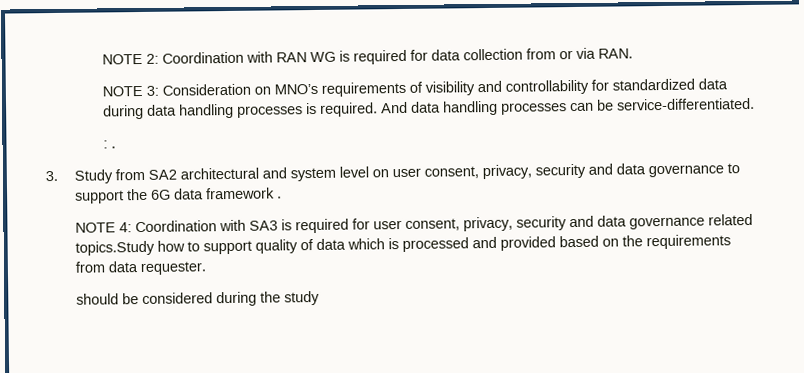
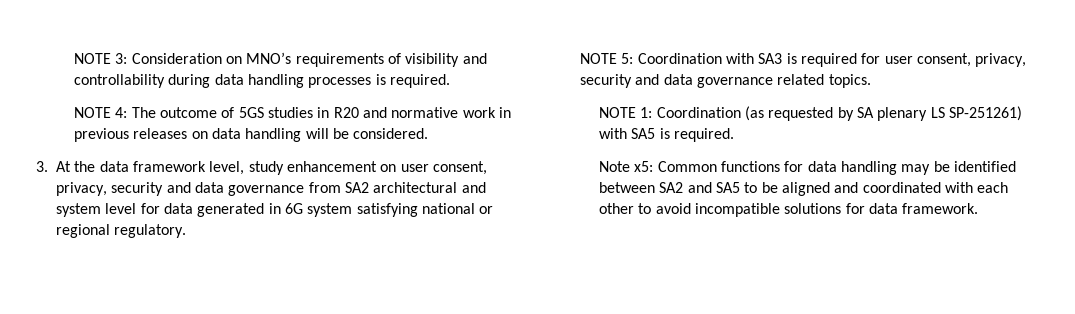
- NOTE 2: Coordination with RAN WG is required for data collection from or via RAN.
- NOTE 3: Consideration on MNO’s requirements of visibility and controllability for standardized data during data handling processes is required. And data handling processes can be service-differentiated.
- : .
- 3. Study from SA2 architectural and system level on user consent, privacy, security and data governance to support the 6G data framework .
- NOTE 4: Coordination with SA3 is required for user consent, privacy, security and data governance related topics.Study how to support quality of data which is processed and provided based on the requirements from data requester.
- should be considered during the study
+ NOTE 3: Consideration on MNO’s requirements of visibility and controllability during data handling processes is required.
+ NOTE 4: The outcome of 5GS studies in R20 and normative work in previous releases on data handling will be considered.
+ 3. At the data framework level, study enhancement on user consent, privacy, security and data governance from SA2 architectural and system level for data generated in 6G system satisfying national or regional regulatory.
+ NOTE 5: Coordination with SA3 is required for user consent, privacy, security and data governance related topics.
+ NOTE 1: Coordination (as requested by SA plenary LS SP-251261) with SA5 is required.
+ Note x5: Common functions for data handling may be identified between SA2 and SA5 to be aligned and coordinated with each other to avoid incompatible solutions for data framework.

